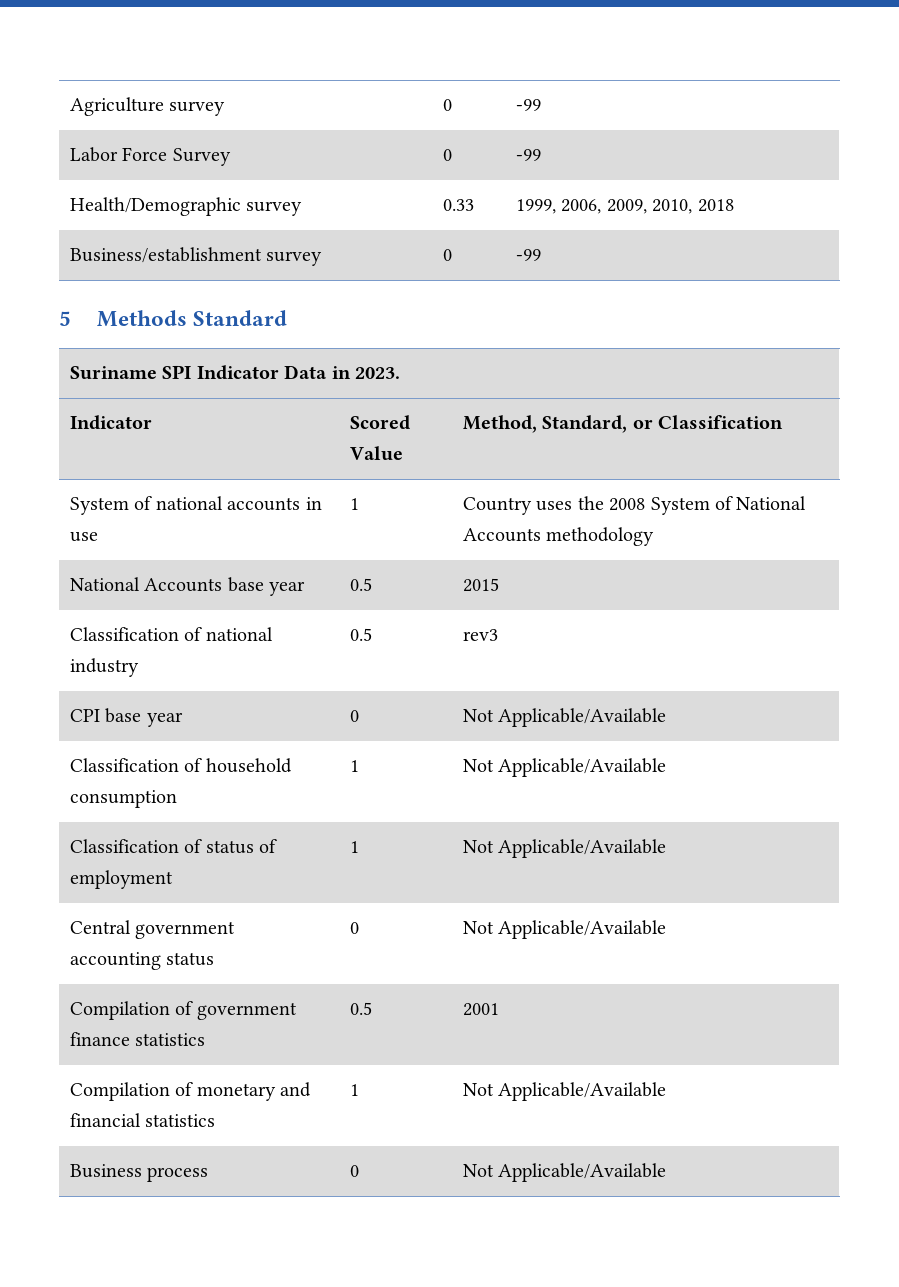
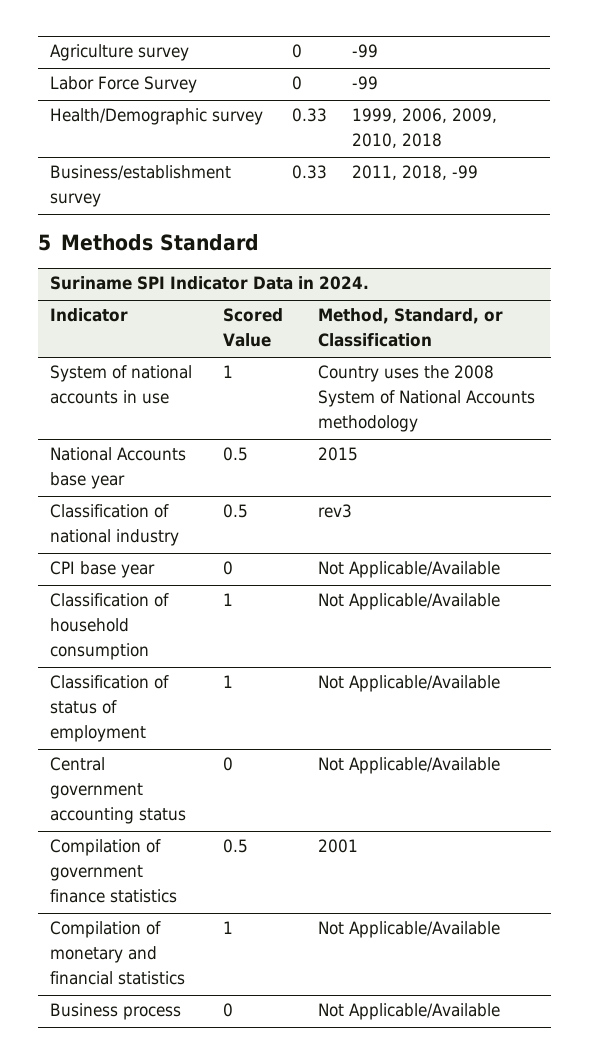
- Business/establishment survey | 0 | -99
+ Business/establishment survey | 0.33 | 2011, 2018, -99
- Suriname SPI Indicator Data in 2023.
+ Suriname SPI Indicator Data in 2024.

